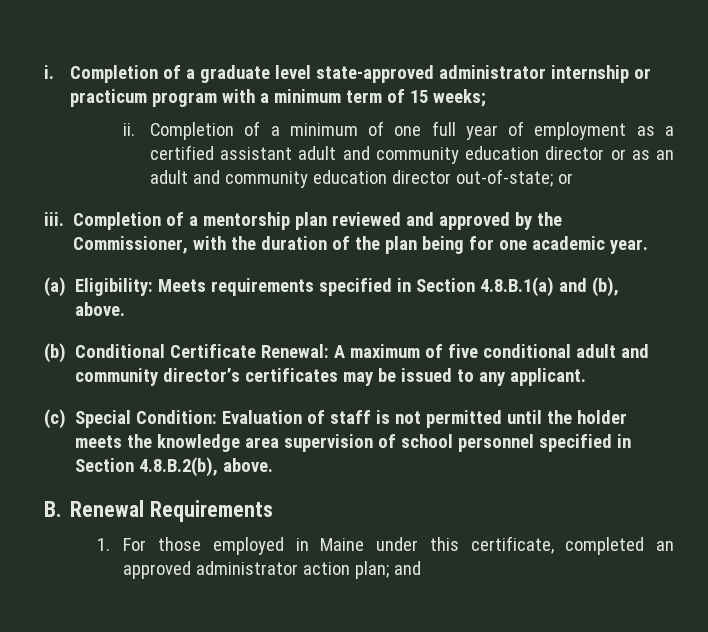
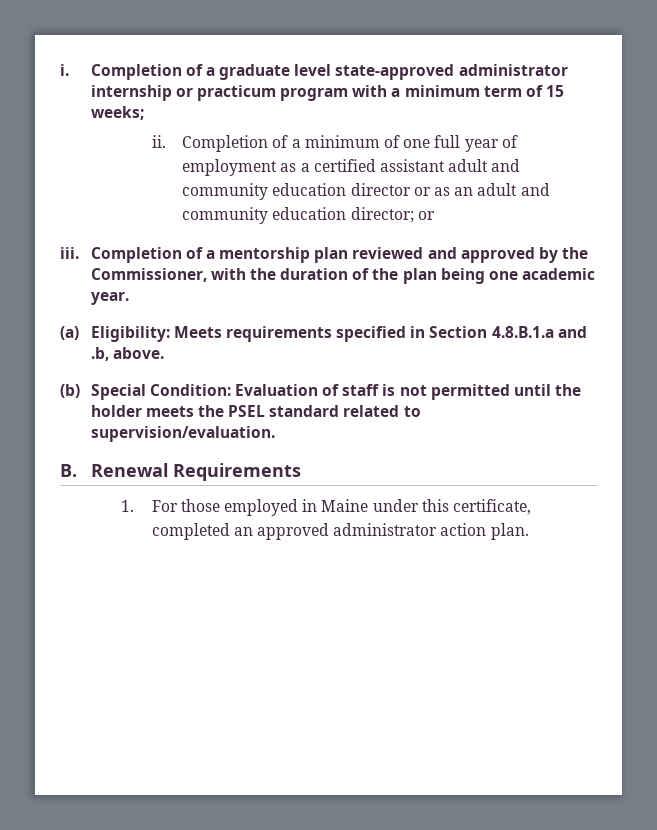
- Completion of a minimum of one full year of employment as a certified assistant adult and community education director or as an adult and community education director out-of-state; or
+ Completion of a minimum of one full year of employment as a certified assistant adult and community education director or as an adult and community education director; or
- Completion of a mentorship plan reviewed and approved by the Commissioner, with the duration of the plan being for one academic year.
+ Completion of a mentorship plan reviewed and approved by the Commissioner, with the duration of the plan being one academic year.
- (a) Eligibility: Meets requirements specified in Section 4.8.B.1(a) and (b), above.
- (b) Conditional Certificate Renewal: A maximum of five conditional adult and community director’s certificates may be issued to any applicant.
- (c) Special Condition: Evaluation of staff is not permitted until the holder meets the knowledge area supervision of school personnel specified in Section 4.8.B.2(b), above.
+ (a) Eligibility: Meets requirements specified in Section 4.8.B.1.a and .b, above.
+ (b) Special Condition: Evaluation of staff is not permitted until the holder meets the PSEL standard related to supervision/evaluation.
- 1. For those employed in Maine under this certificate, completed an approved administrator action plan; and
+ 1. For those employed in Maine under this certificate, completed an approved administrator action plan.

